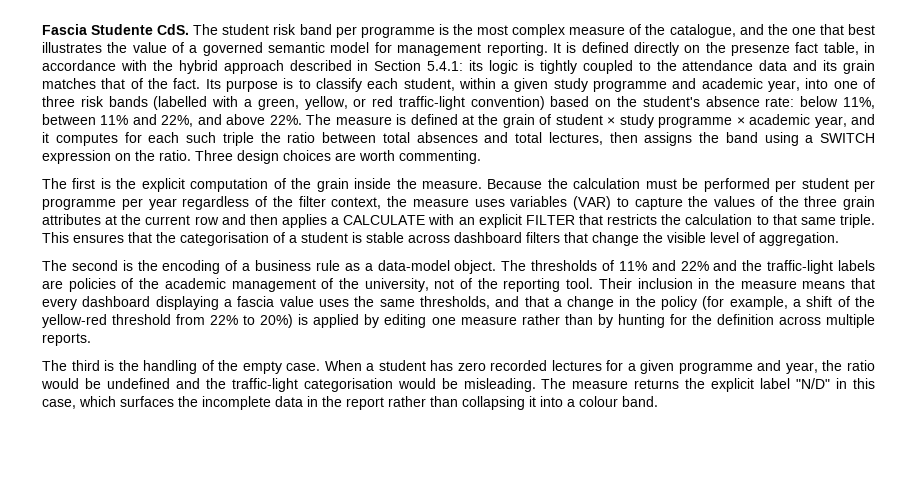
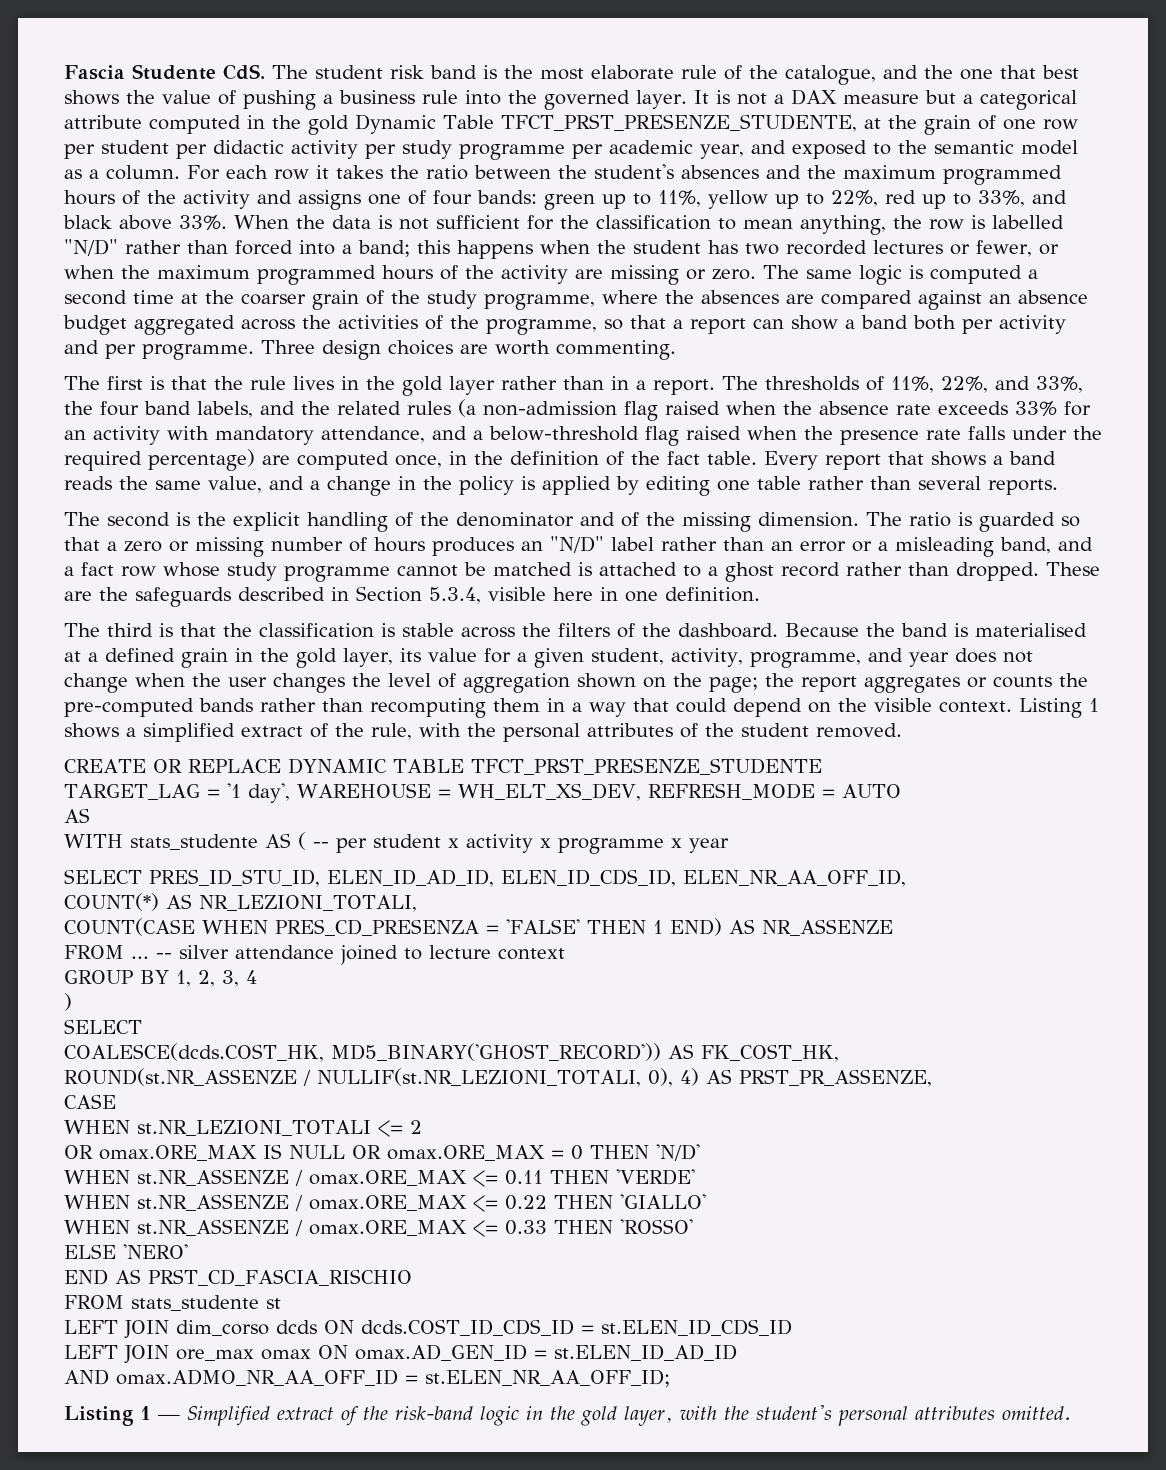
- Fascia Studente CdS. The student risk band per programme is the most complex measure of the catalogue, and the one that best illustrates the value of a governed semantic model for management reporting. It is defined directly on the presenze fact table, in accordance with the hybrid approach described in Section 5.4.1: its logic is tightly coupled to the attendance data and its grain matches that of the fact. Its purpose is to classify each student, within a given study programme and academic year, into one of three risk bands (labelled with a green, yellow, or red traffic-light convention) based on the student's absence rate: below 11%, between 11% and 22%, and above 22%. The measure is defined at the grain of student × study programme × academic year, and it computes for each such triple the ratio between total absences and total lectures, then assigns the band using a SWITCH expression on the ratio.
+ Fascia Studente CdS. The student risk band is the most elaborate rule of the catalogue, and the one that best shows the value of pushing a business rule into the governed layer. It is not a DAX measure but a categorical attribute computed in the gold Dynamic Table TFCT_PRST_PRESENZE_STUDENTE, at the grain of one row per student per didactic activity per study programme per academic year, and exposed to the semantic model as a column. For each row it takes the ratio between the student's absences and the maximum programmed hours of the activity and assigns one of four bands: green up to 11%, yellow up to 22%, red up to 33%, and black above 33%. When the data is not sufficient for the classification to mean anything, the row is labelled "N/D" rather than forced into a band; this happens when the student has two recorded lectures or fewer, or when the maximum programmed hours of the activity are missing or zero. The same logic is computed a second time at the coarser grain of the study programme, where the absences are compared against an absence budget aggregated across the activities of the programme, so that a report can show a band both per activity and per programme.
- The first is the explicit computation of the grain inside the measure. Because the calculation must be performed per student per programme per year regardless of the filter context, the measure uses variables (VAR) to capture the values of the three grain attributes at the current row and then applies a CALCULATE with an explicit FILTER that restricts the calculation to that same triple. This ensures that the categorisation of a student is stable across dashboard filters that change the visible level of aggregation.
- The second is the encoding of a business rule as a data-model object. The thresholds of 11% and 22% and the traffic-light labels are policies of the academic management of the university, not of the reporting tool. Their inclusion in the measure means that every dashboard displaying a fascia value uses the same thresholds, and that a change in the policy (for example, a shift of the yellow-red threshold from 22% to 20%) is applied by editing one measure rather than by hunting for the definition across multiple reports.
- The third is the handling of the empty case. When a student has zero recorded lectures for a given programme and year, the ratio would be undefined and the traffic-light categorisation would be misleading. The measure returns the explicit label "N/D" in this case, which surfaces the incomplete data in the report rather than collapsing it into a colour band.
+ The first is that the rule lives in the gold layer rather than in a report. The thresholds of 11%, 22%, and 33%, the four band labels, and the related rules (a non-admission flag raised when the absence rate exceeds 33% for an activity with mandatory attendance, and a below-threshold flag raised when the presence rate falls under the required percentage) are computed once, in the definition of the fact table. Every report that shows a band reads the same value, and a change in the policy is applied by editing one table rather than several reports.
+ The second is the explicit handling of the denominator and of the missing dimension. The ratio is guarded so that a zero or missing number of hours produces an "N/D" label rather than an error or a misleading band, and a fact row whose study programme cannot be matched is attached to a ghost record rather than dropped. These are the safeguards described in Section 5.3.4, visible here in one definition.
+ The third is that the classification is stable across the filters of the dashboard. Because the band is materialised at a defined grain in the gold layer, its value for a given student, activity, programme, and year does not change when the user changes the level of aggregation shown on the page; the report aggregates or counts the pre-computed bands rather than recomputing them in a way that could depend on the visible context. Listing 1 shows a simplified extract of the rule, with the personal attributes of the student removed.
+ CREATE OR REPLACE DYNAMIC TABLE TFCT_PRST_PRESENZE_STUDENTE
+ TARGET_LAG = '1 day', WAREHOUSE = WH_ELT_XS_DEV, REFRESH_MODE = AUTO
+ AS
+ WITH stats_studente AS ( -- per student x activity x programme x year
+ SELECT PRES_ID_STU_ID, ELEN_ID_AD_ID, ELEN_ID_CDS_ID, ELEN_NR_AA_OFF_ID,
+ COUNT(*) AS NR_LEZIONI_TOTALI,
+ COUNT(CASE WHEN PRES_CD_PRESENZA = 'FALSE' THEN 1 END) AS NR_ASSENZE
+ FROM ... -- silver attendance joined to lecture context
+ GROUP BY 1, 2, 3, 4
+ )
+ SELECT
+ COALESCE(dcds.COST_HK, MD5_BINARY('GHOST_RECORD')) AS FK_COST_HK,
+ ROUND(st.NR_ASSENZE / NULLIF(st.NR_LEZIONI_TOTALI, 0), 4) AS PRST_PR_ASSENZE,
+ CASE
+ WHEN st.NR_LEZIONI_TOTALI <= 2
+ OR omax.ORE_MAX IS NULL OR omax.ORE_MAX = 0 THEN 'N/D'
+ WHEN st.NR_ASSENZE / omax.ORE_MAX <= 0.11 THEN 'VERDE'
+ WHEN st.NR_ASSENZE / omax.ORE_MAX <= 0.22 THEN 'GIALLO'
+ WHEN st.NR_ASSENZE / omax.ORE_MAX <= 0.33 THEN 'ROSSO'
+ ELSE 'NERO'
+ END AS PRST_CD_FASCIA_RISCHIO
+ FROM stats_studente st
+ LEFT JOIN dim_corso dcds ON dcds.COST_ID_CDS_ID = st.ELEN_ID_CDS_ID
+ LEFT JOIN ore_max omax ON omax.AD_GEN_ID = st.ELEN_ID_AD_ID
+ AND omax.ADMO_NR_AA_OFF_ID = st.ELEN_NR_AA_OFF_ID;
+ Listing 1 — Simplified extract of the risk-band logic in the gold layer, with the student's personal attributes omitted.

